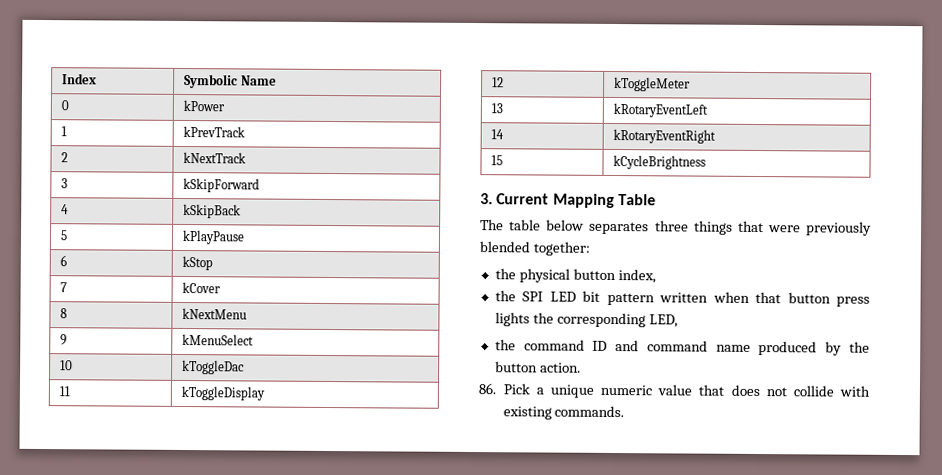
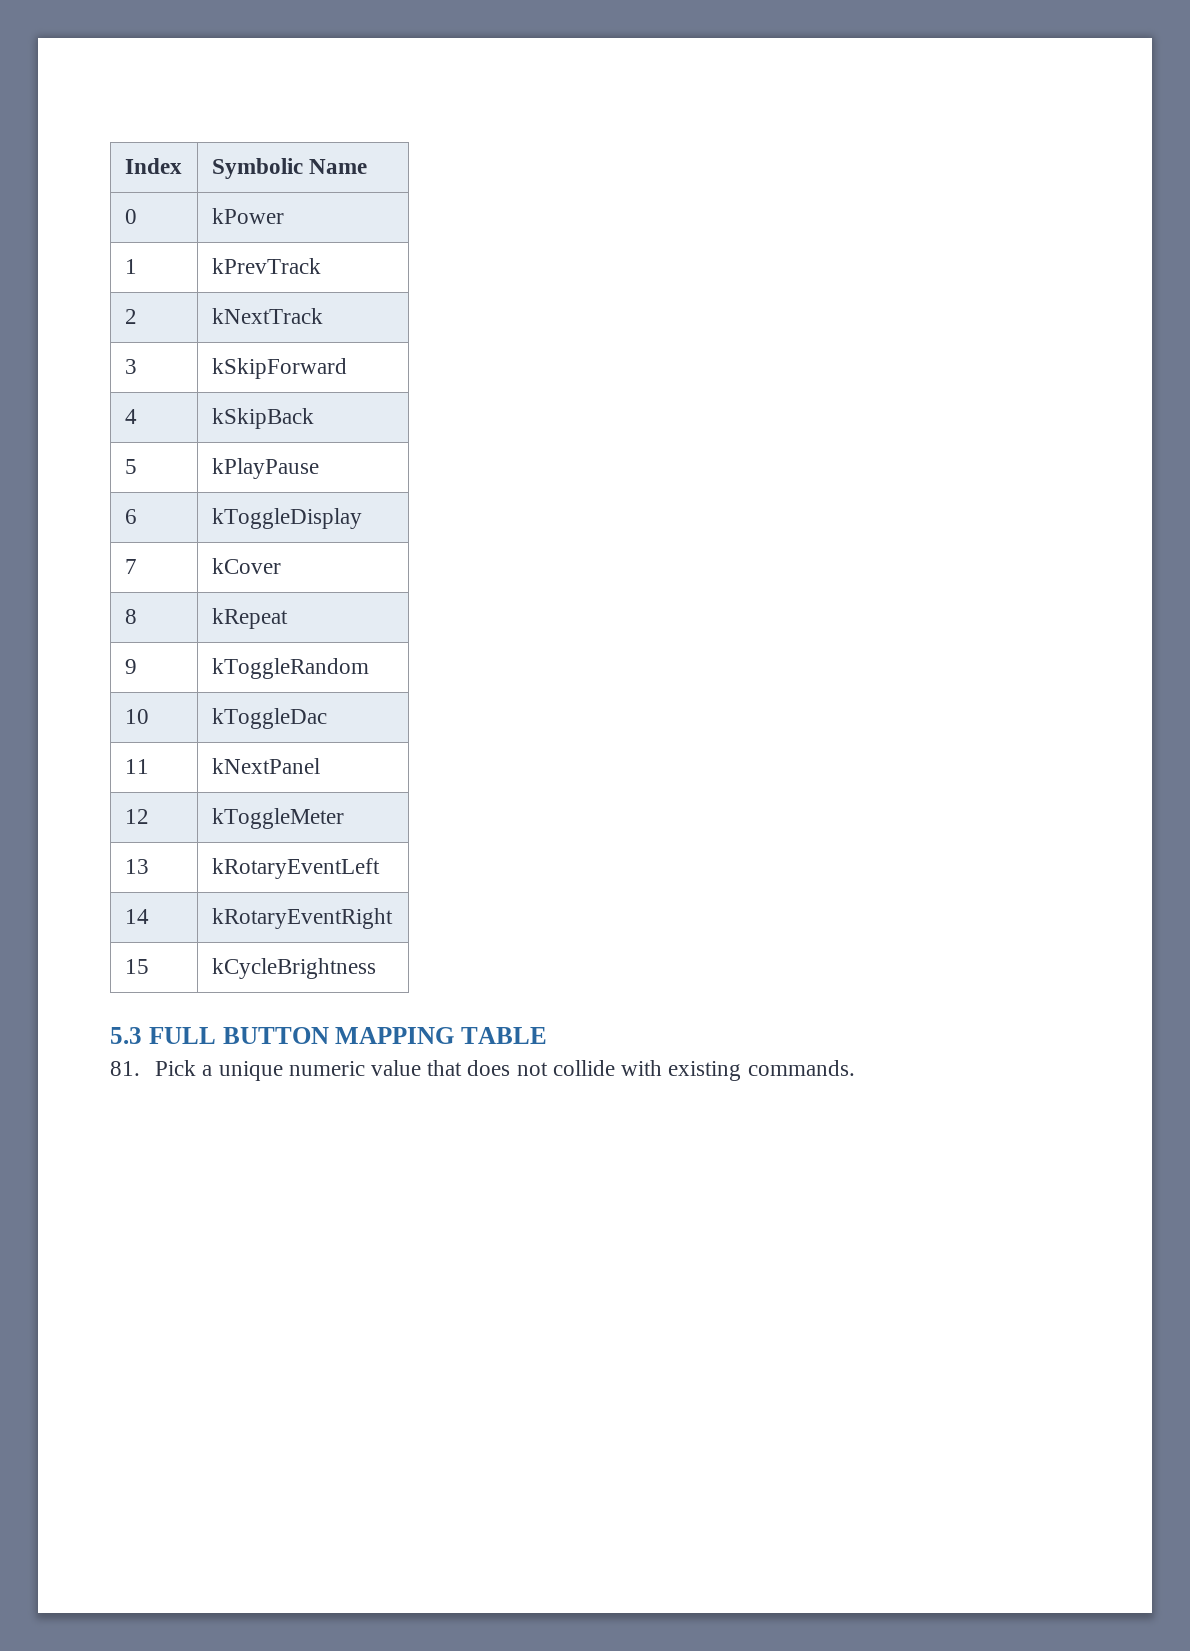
- 6 | kStop
+ 6 | kToggleDisplay
- 8 | kNextMenu
+ 8 | kRepeat
- 9 | kMenuSelect
+ 9 | kToggleRandom
- 11 | kToggleDisplay
+ 11 | kNextPanel
- 3. Current Mapping Table
- The table below separates three things that were previously blended together:
- the physical button index,
- the SPI LED bit pattern written when that button press lights the corresponding LED,
- the command ID and command name produced by the button action.
- 86. Pick a unique numeric value that does not collide with existing commands.
+ 5.3 FULL BUTTON MAPPING TABLE
+ 81. Pick a unique numeric value that does not collide with existing commands.

